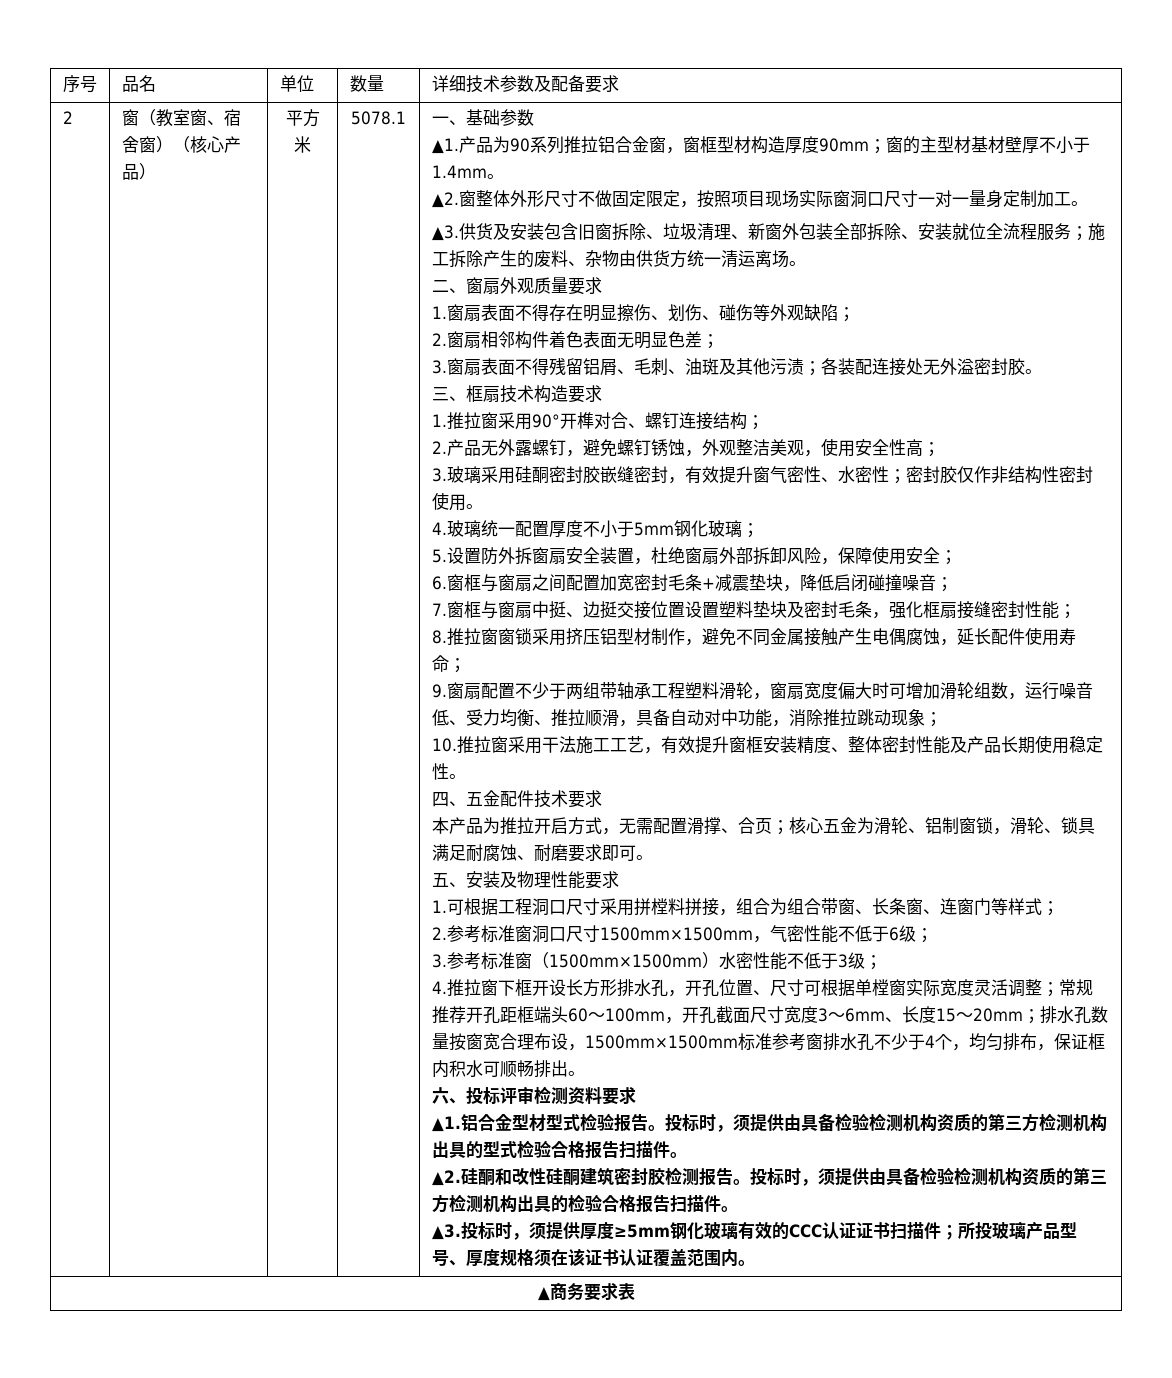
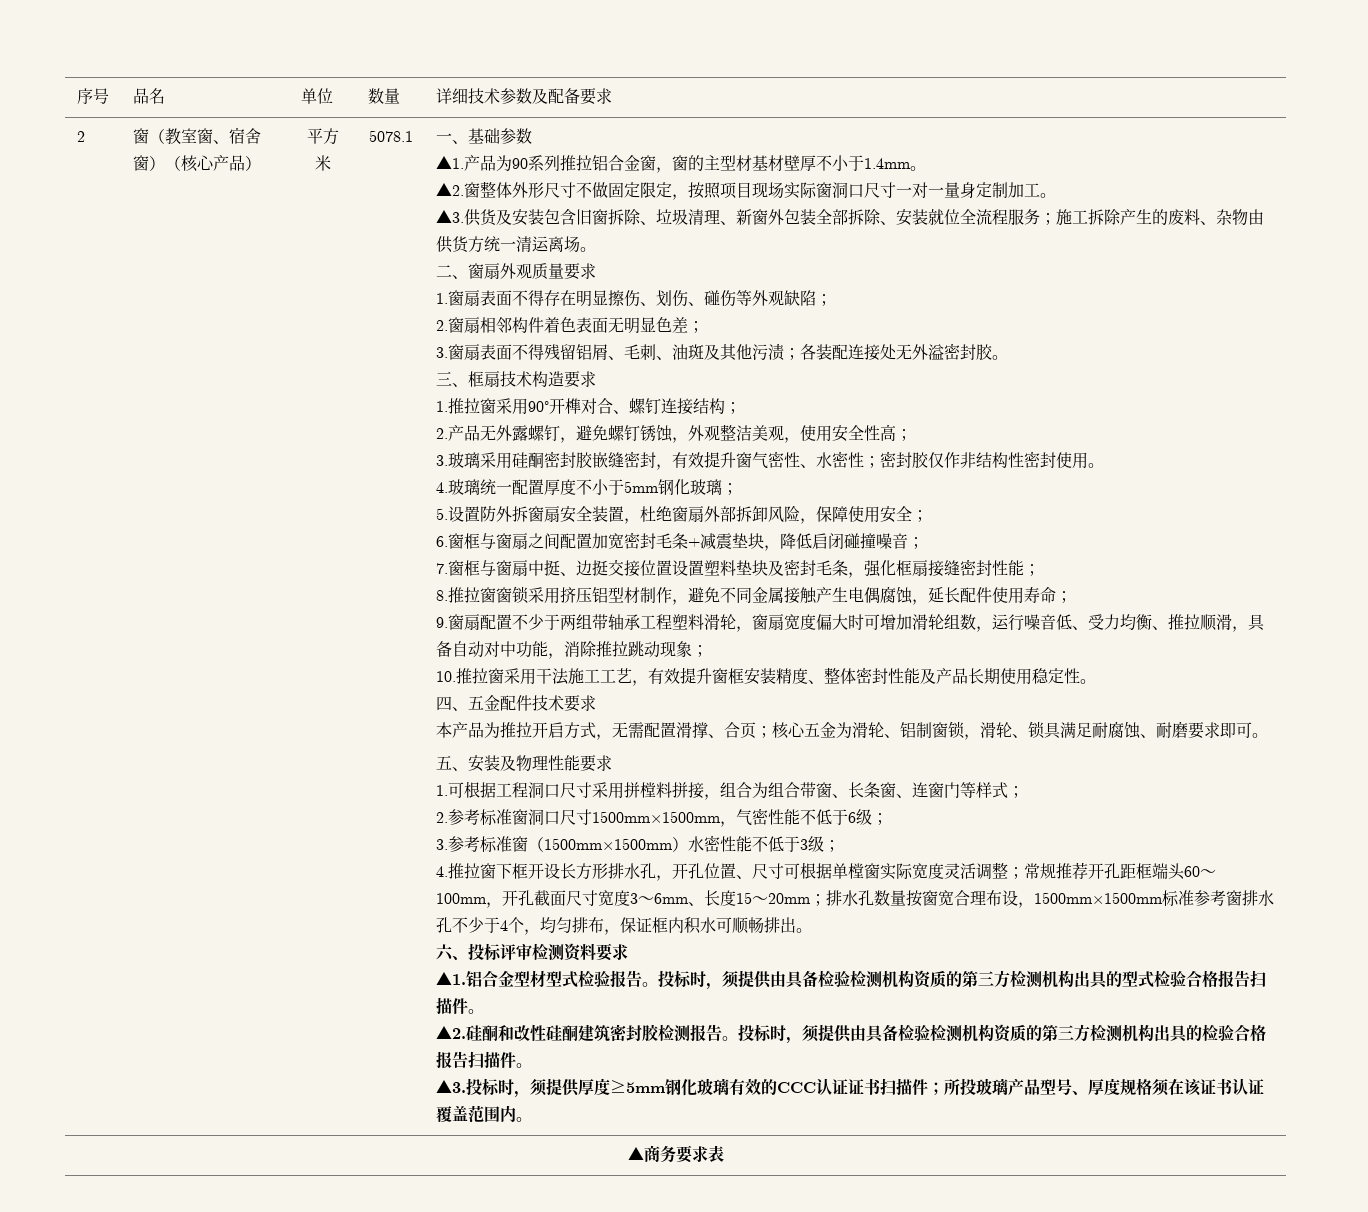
- 产品为90系列推拉铝合金窗，窗框型材构造厚度90mm；窗的主型材基材壁厚不小于1.4mm。
+ 产品为90系列推拉铝合金窗，窗的主型材基材壁厚不小于1.4mm。

